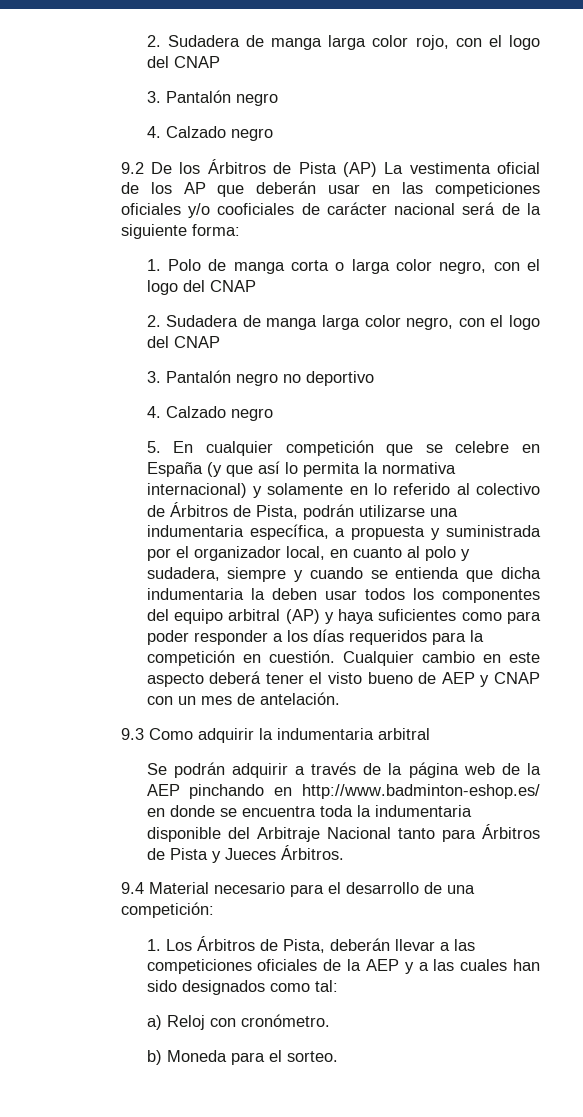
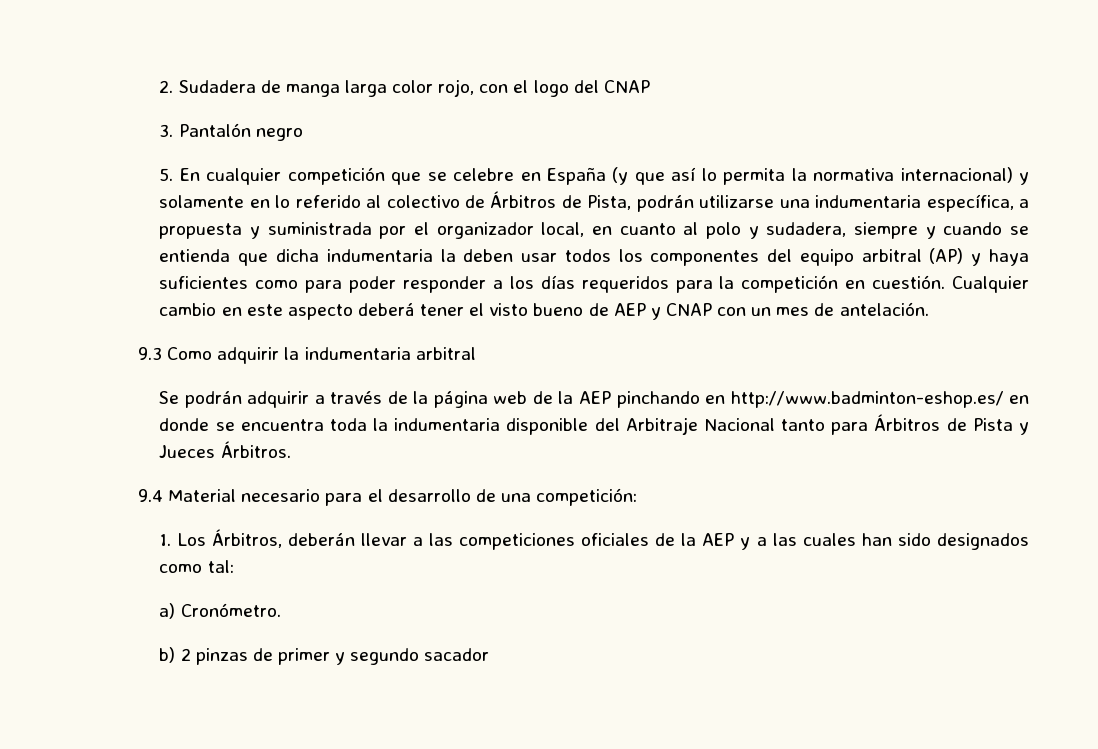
  2. Sudadera de manga larga color rojo, con el logo del CNAP
  3. Pantalón negro
- 4. Calzado negro
- 9.2 De los Árbitros de Pista (AP) La vestimenta oficial de los AP que deberán usar en las competiciones oficiales y/o cooficiales de carácter nacional será de la siguiente forma:
- 1. Polo de manga corta o larga color negro, con el logo del CNAP
- 2. Sudadera de manga larga color negro, con el logo del CNAP
- 3. Pantalón negro no deportivo
- 4. Calzado negro
- 1. Los Árbitros de Pista, deberán llevar a las competiciones oficiales de la AEP y a las cuales han sido designados como tal:
+ 1. Los Árbitros, deberán llevar a las competiciones oficiales de la AEP y a las cuales han sido designados como tal:
- a) Reloj con cronómetro.
- b) Moneda para el sorteo.
+ a) Cronómetro.
+ b) 2 pinzas de primer y segundo sacador

